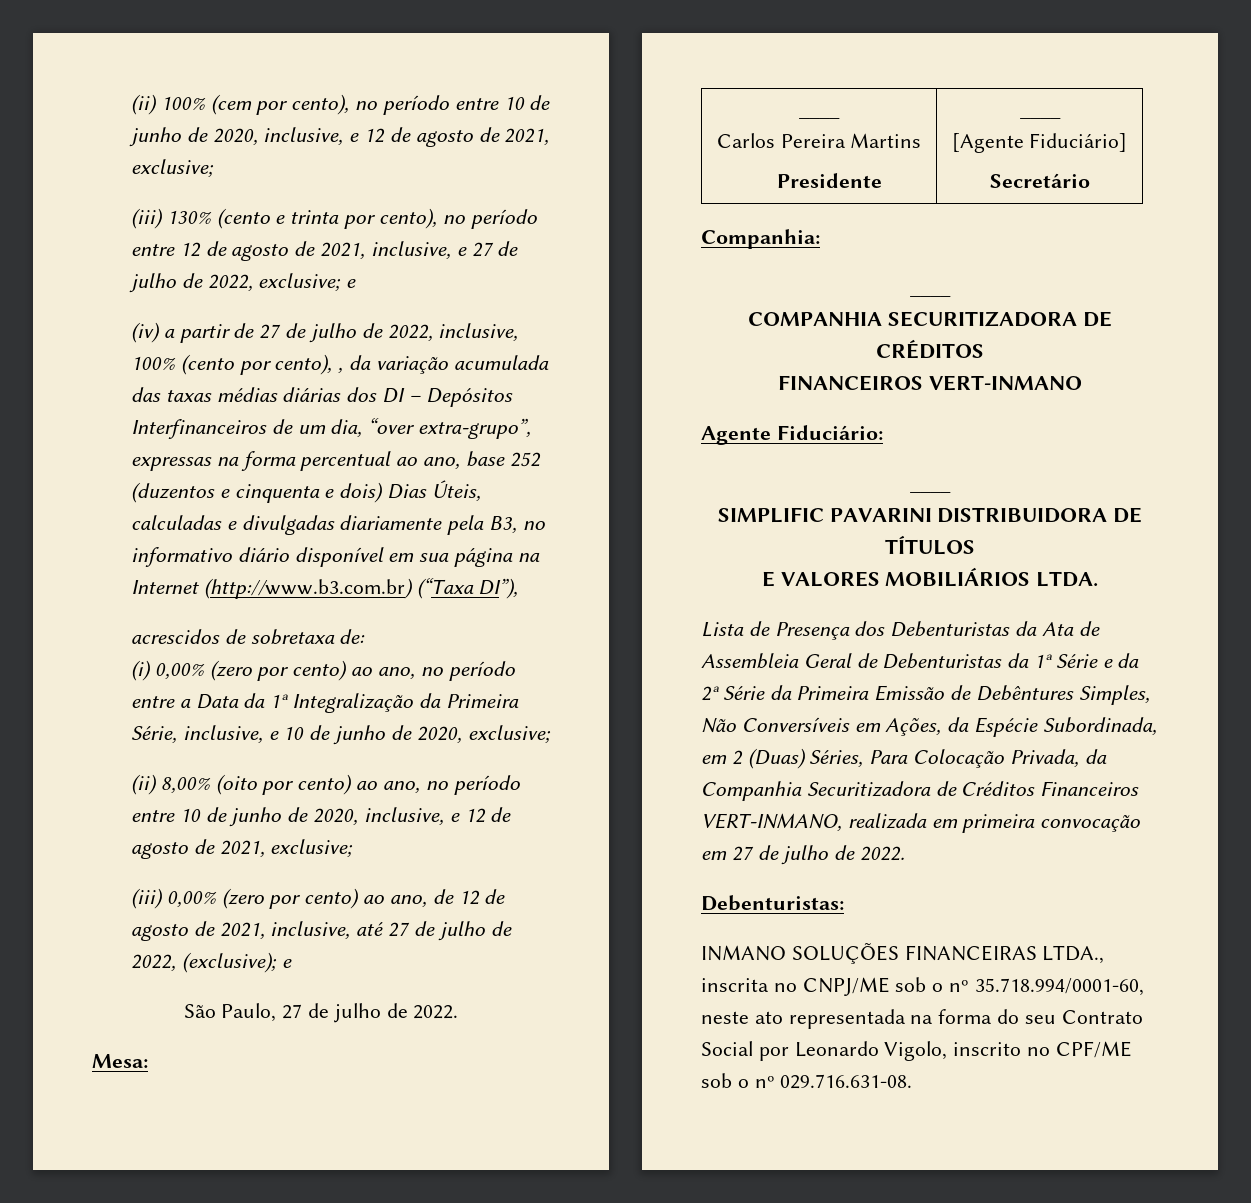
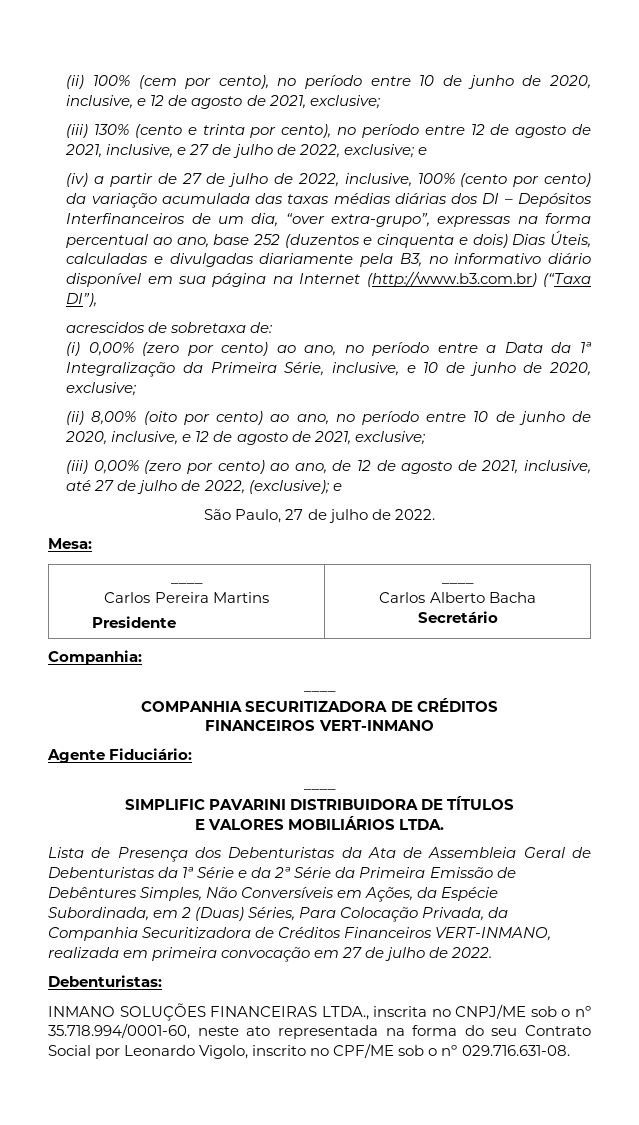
- (iv) a partir de 27 de julho de 2022, inclusive, 100% (cento por cento), , da variação acumulada das taxas médias diárias dos DI – Depósitos Interfinanceiros de um dia, “over extra-grupo”, expressas na forma percentual ao ano, base 252 (duzentos e cinquenta e dois) Dias Úteis, calculadas e divulgadas diariamente pela B3, no informativo diário disponível em sua página na Internet (http://www.b3.com.br) (“Taxa DI”),
+ (iv) a partir de 27 de julho de 2022, inclusive, 100% (cento por cento) da variação acumulada das taxas médias diárias dos DI – Depósitos Interfinanceiros de um dia, “over extra-grupo”, expressas na forma percentual ao ano, base 252 (duzentos e cinquenta e dois) Dias Úteis, calculadas e divulgadas diariamente pela B3, no informativo diário disponível em sua página na Internet (http://www.b3.com.br) (“Taxa DI”),
  Mesa:
  ____
  Carlos Pereira Martins
  Presidente | ____
- [Agente Fiduciário]
+ Carlos Alberto Bacha

